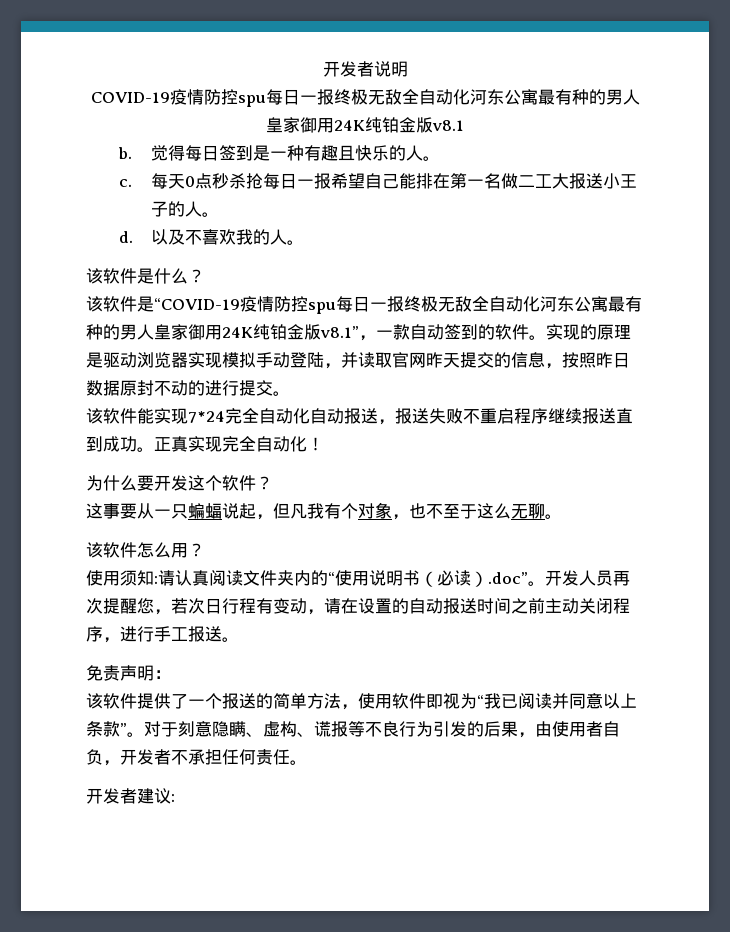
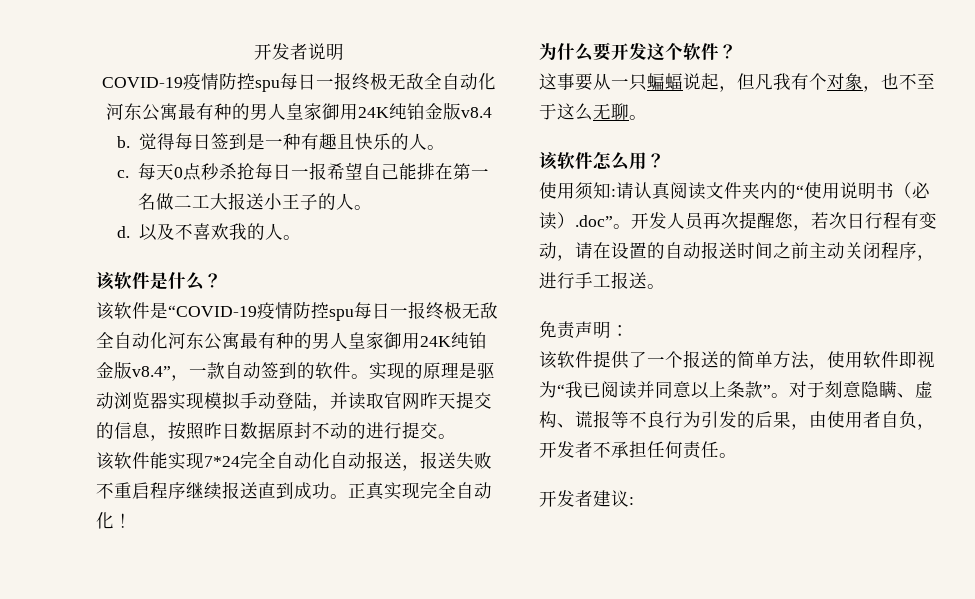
- COVID-19疫情防控spu每日一报终极无敌全自动化河东公寓最有种的男人皇家御用24K纯铂金版v8.1
+ COVID-19疫情防控spu每日一报终极无敌全自动化河东公寓最有种的男人皇家御用24K纯铂金版v8.4
- 该软件是“COVID-19疫情防控spu每日一报终极无敌全自动化河东公寓最有种的男人皇家御用24K纯铂金版v8.1”，一款自动签到的软件。
+ 该软件是“COVID-19疫情防控spu每日一报终极无敌全自动化河东公寓最有种的男人皇家御用24K纯铂金版v8.4”，一款自动签到的软件。

